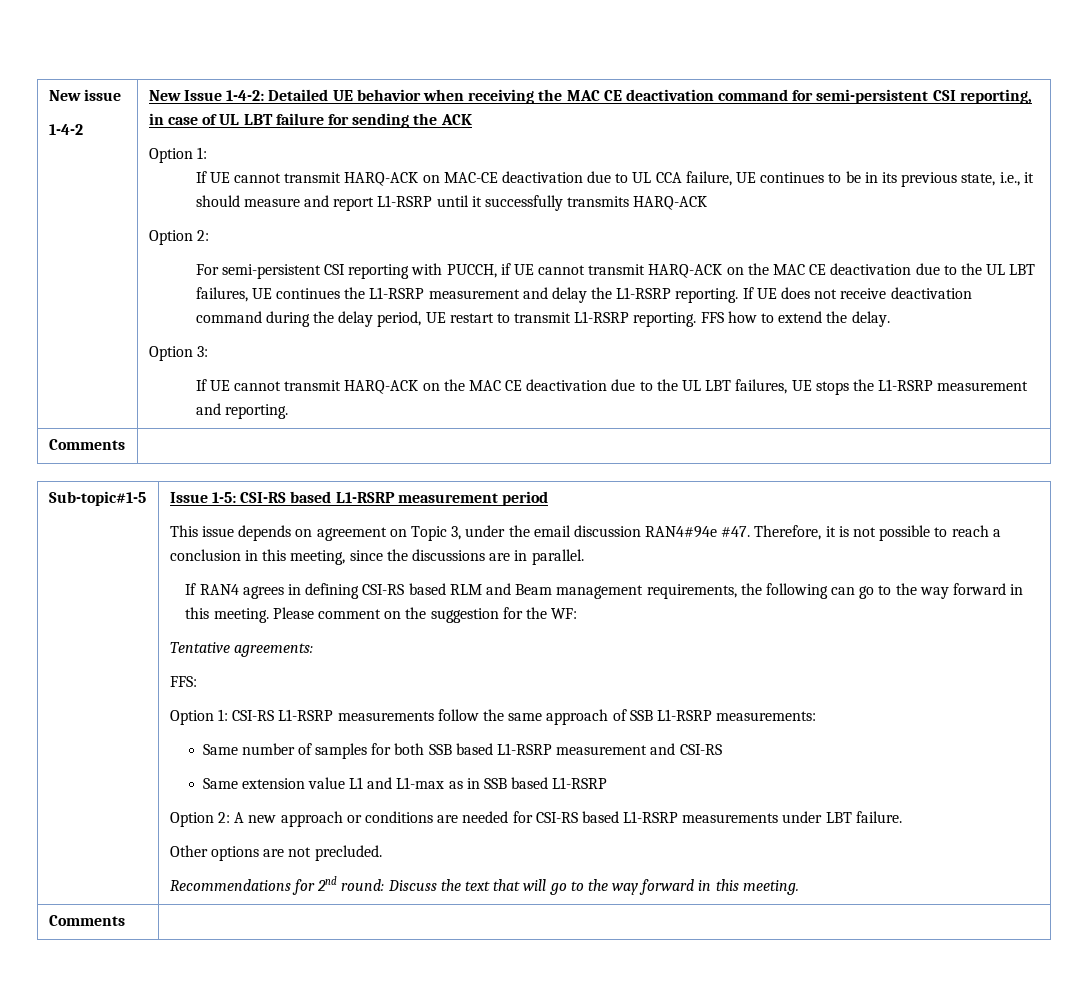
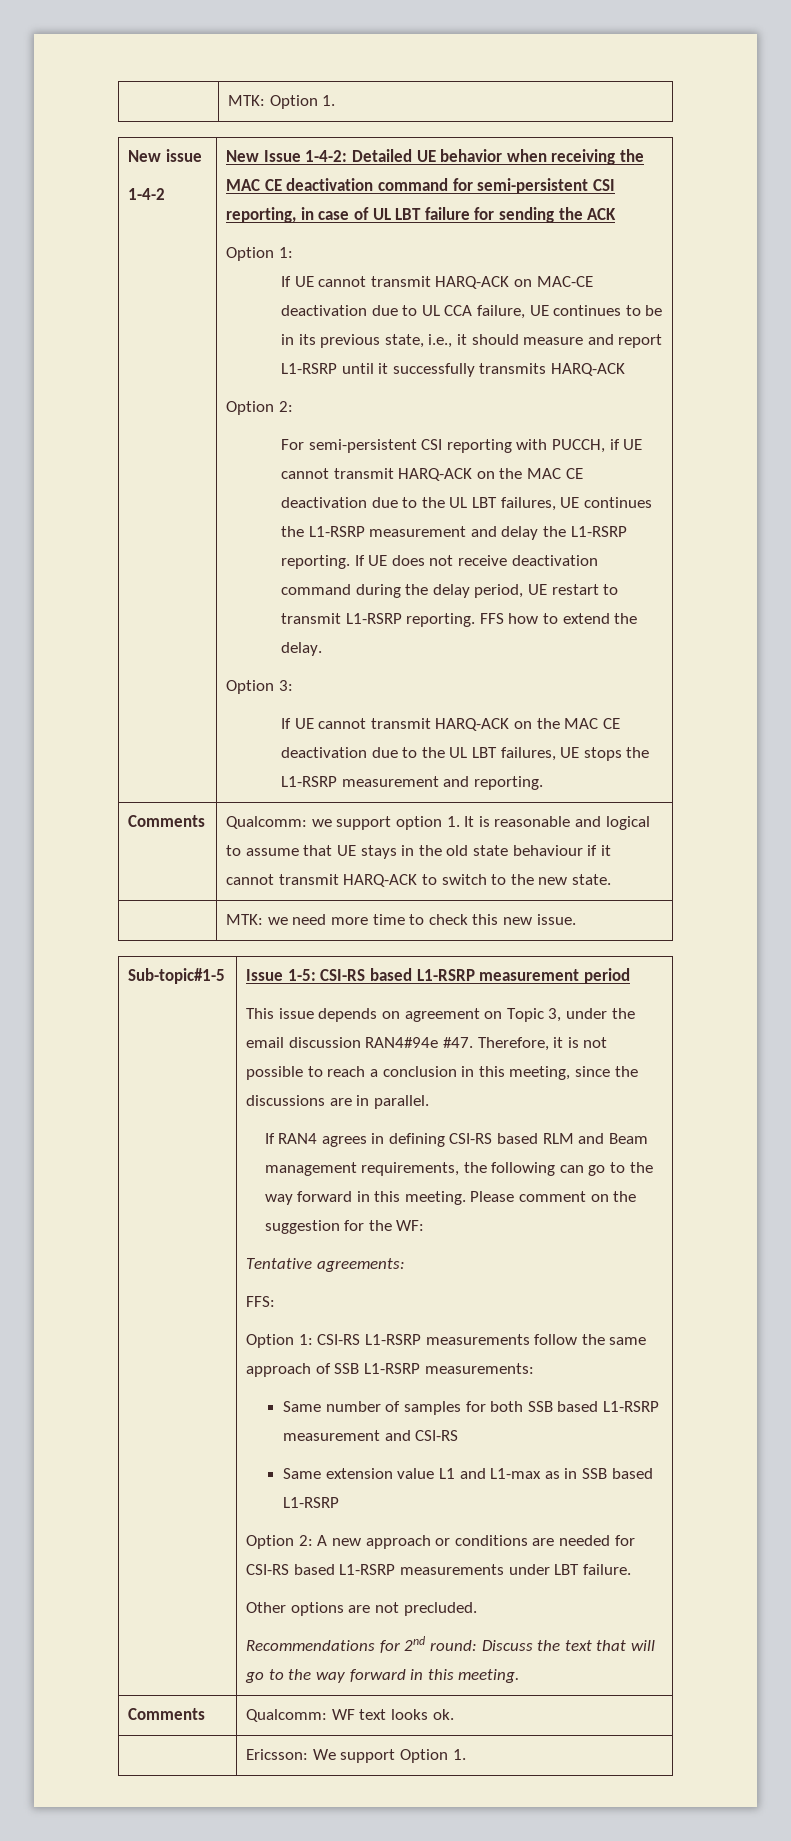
+ MTK: Option 1.
  If UE cannot transmit HARQ-ACK on the MAC CE deactivation due to the UL LBT failures, UE stops the L1-RSRP measurement and reporting.
- Comments |
+ Comments | Qualcomm: we support option 1. It is reasonable and logical to assume that UE stays in the old state behaviour if it cannot transmit HARQ-ACK to switch to the new state.
+ | MTK: we need more time to check this new issue.
  Recommendations for 2nd round: Discuss the text that will go to the way forward in this meeting.
- Comments |
+ Comments | Qualcomm: WF text looks ok.
+ | Ericsson: We support Option 1.

